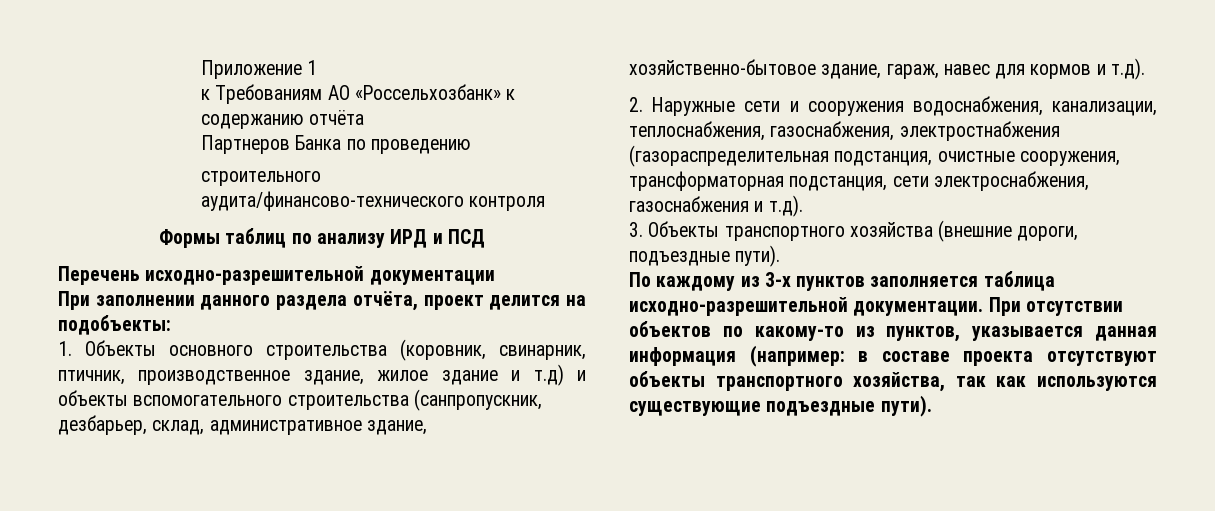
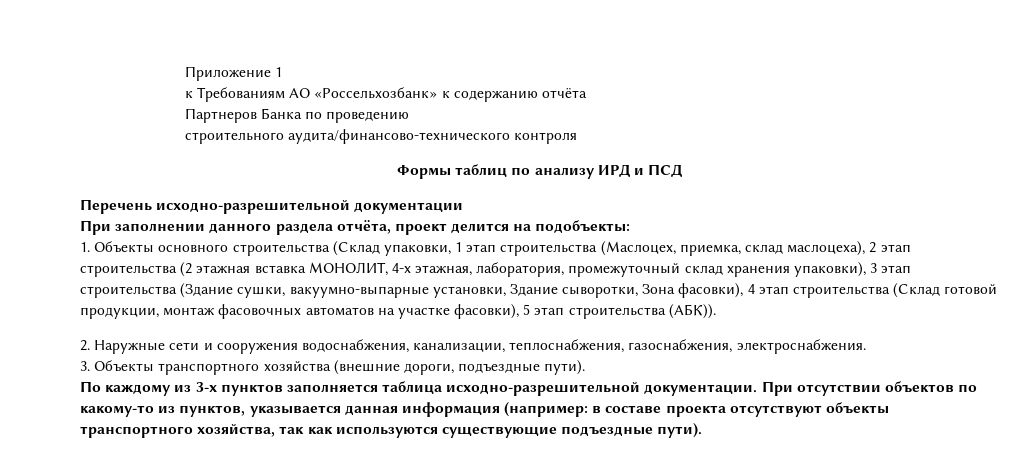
- 1. Объекты основного строительства (коровник, свинарник, птичник, производственное здание, жилое здание и т.д) и объекты вспомогательного строительства (санпропускник, дезбарьер, склад, административное здание, хозяйственно-бытовое здание, гараж, навес для кормов и т.д).
+ 1. Объекты основного строительства (Склад упаковки, 1 этап строительства (Маслоцех, приемка, склад маслоцеха), 2 этап строительства (2 этажная вставка МОНОЛИТ, 4-х этажная, лаборатория, промежуточный склад хранения упаковки), 3 этап строительства (Здание сушки, вакуумно-выпарные установки, Здание сыворотки, Зона фасовки), 4 этап строительства (Склад готовой продукции, монтаж фасовочных автоматов на участке фасовки), 5 этап строительства (АБК)).
- 2. Наружные сети и сооружения водоснабжения, канализации, теплоснабжения, газоснабжения, электростнабжения (газораспределительная подстанция, очистные сооружения, трансформаторная подстанция, сети электроснабжения, газоснабжения и т.д).
+ 2. Наружные сети и сооружения водоснабжения, канализации, теплоснабжения, газоснабжения, электроснабжения.

